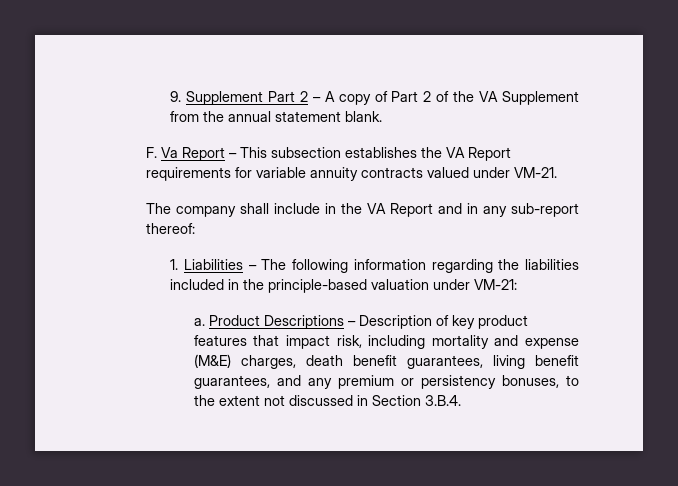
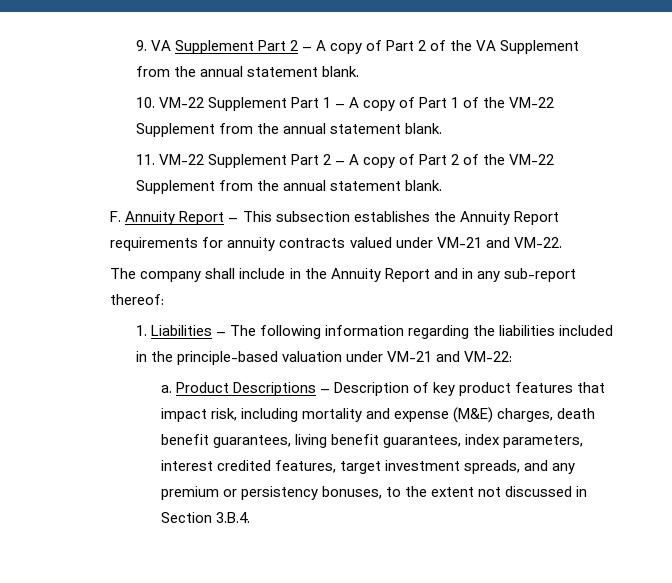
- 9. Supplement Part 2 – A copy of Part 2 of the VA Supplement from the annual statement blank.
+ 9. VA Supplement Part 2 – A copy of Part 2 of the VA Supplement from the annual statement blank.
+ 10. VM-22 Supplement Part 1 – A copy of Part 1 of the VM-22 Supplement from the annual statement blank.
+ 11. VM-22 Supplement Part 2 – A copy of Part 2 of the VM-22 Supplement from the annual statement blank.
- F. Va Report – This subsection establishes the VA Report requirements for variable annuity contracts valued under VM-21.
+ F. Annuity Report – This subsection establishes the Annuity Report requirements for annuity contracts valued under VM-21 and VM-22.
- The company shall include in the VA Report and in any sub-report thereof:
+ The company shall include in the Annuity Report and in any sub-report thereof:
- 1. Liabilities – The following information regarding the liabilities included in the principle-based valuation under VM-21:
+ 1. Liabilities – The following information regarding the liabilities included in the principle-based valuation under VM-21 and VM-22:
- Product Descriptions – Description of key product features that impact risk, including mortality and expense (M&E) charges, death benefit guarantees, living benefit guarantees, and any premium or persistency bonuses, to the extent not discussed in Section 3.B.4.
+ Product Descriptions – Description of key product features that impact risk, including mortality and expense (M&E) charges, death benefit guarantees, living benefit guarantees, index parameters, interest credited features, target investment spreads, and any premium or persistency bonuses, to the extent not discussed in Section 3.B.4.

